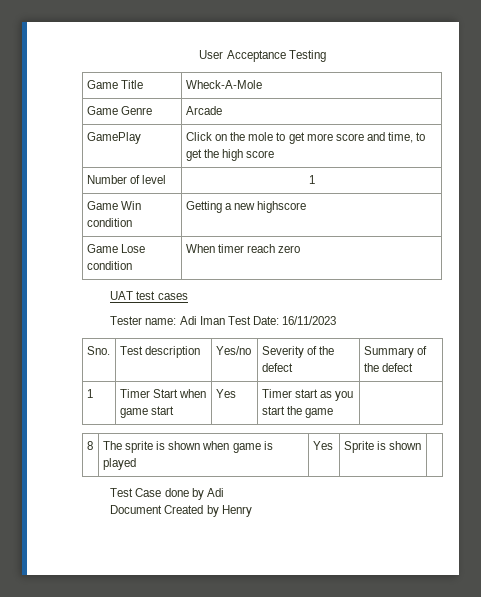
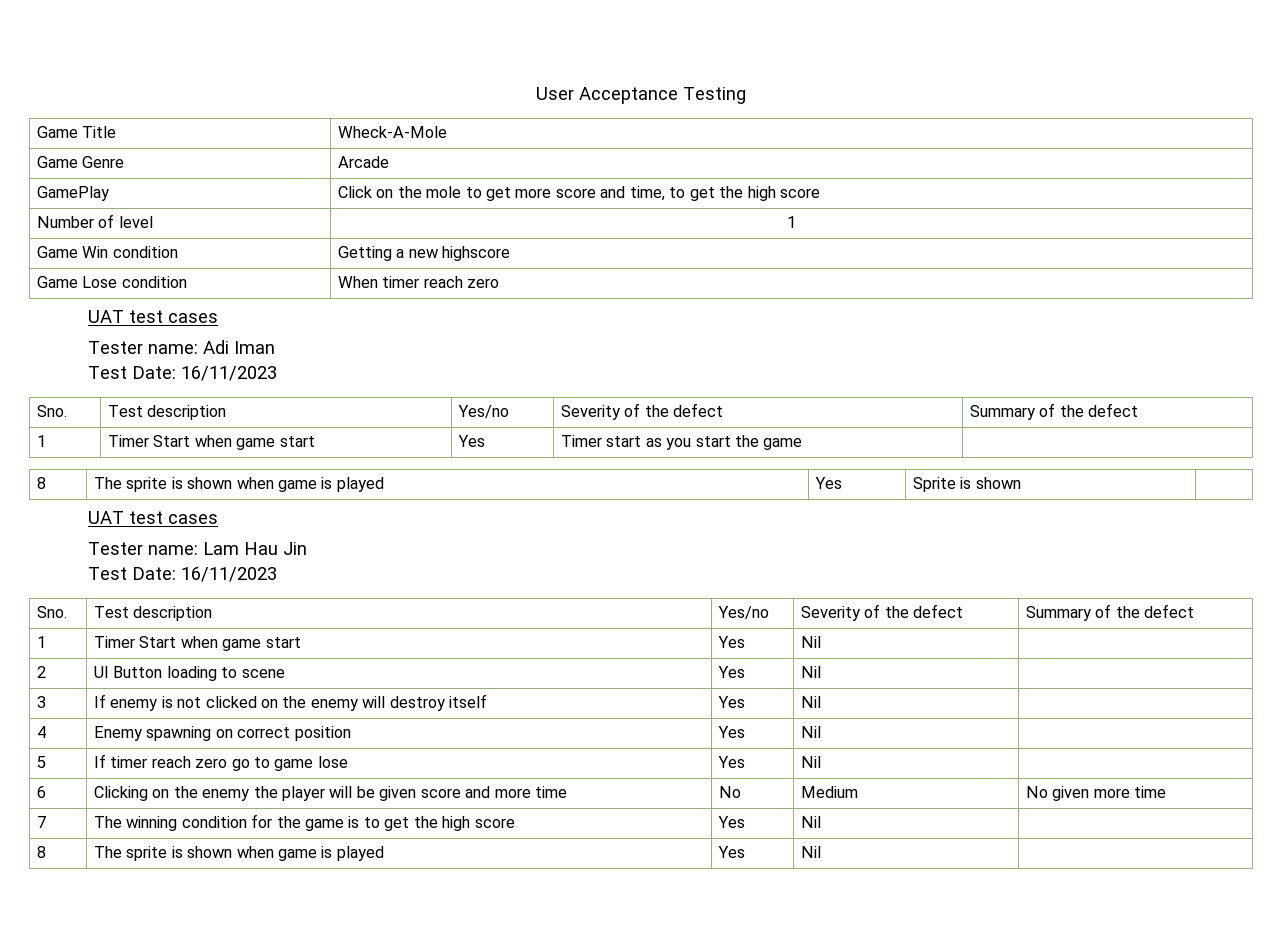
- Tester name: Adi Iman Test Date: 16/11/2023
+ Tester name: Adi Iman
+ Test Date: 16/11/2023
  8 | The sprite is shown when game is played | Yes | Sprite is shown |
- Test Case done by Adi
- Document Created by Henry
+ UAT test cases
+ Tester name: Lam Hau Jin
+ Test Date: 16/11/2023
+ Sno. | Test description | Yes/no | Severity of the defect | Summary of the defect
+ 1 | Timer Start when game start | Yes | Nil |
+ 2 | UI Button loading to scene | Yes | Nil |
+ 3 | If enemy is not clicked on the enemy will destroy itself | Yes | Nil |
+ 4 | Enemy spawning on correct position | Yes | Nil |
+ 5 | If timer reach zero go to game lose | Yes | Nil |
+ 6 | Clicking on the enemy the player will be given score and more time | No | Medium | No given more time
+ 7 | The winning condition for the game is to get the high score | Yes | Nil |
+ 8 | The sprite is shown when game is played | Yes | Nil |

